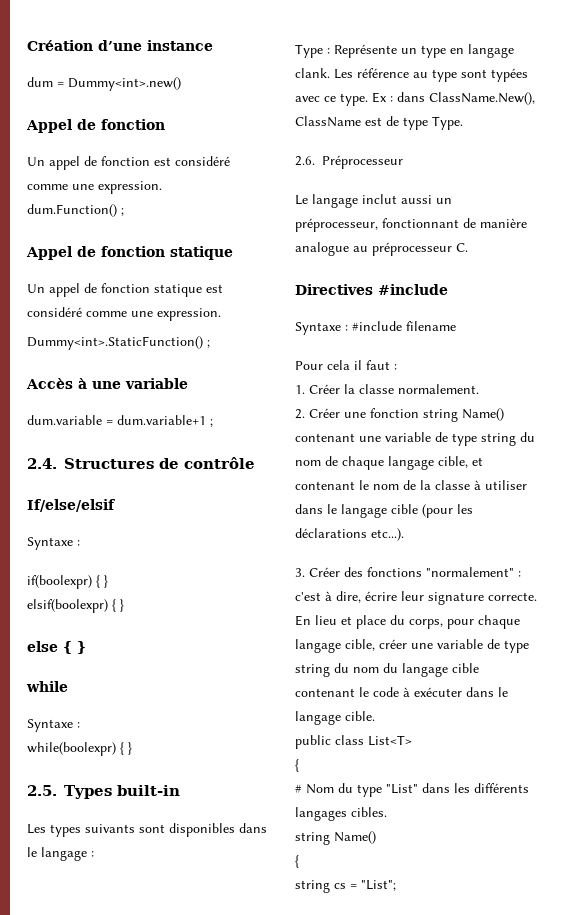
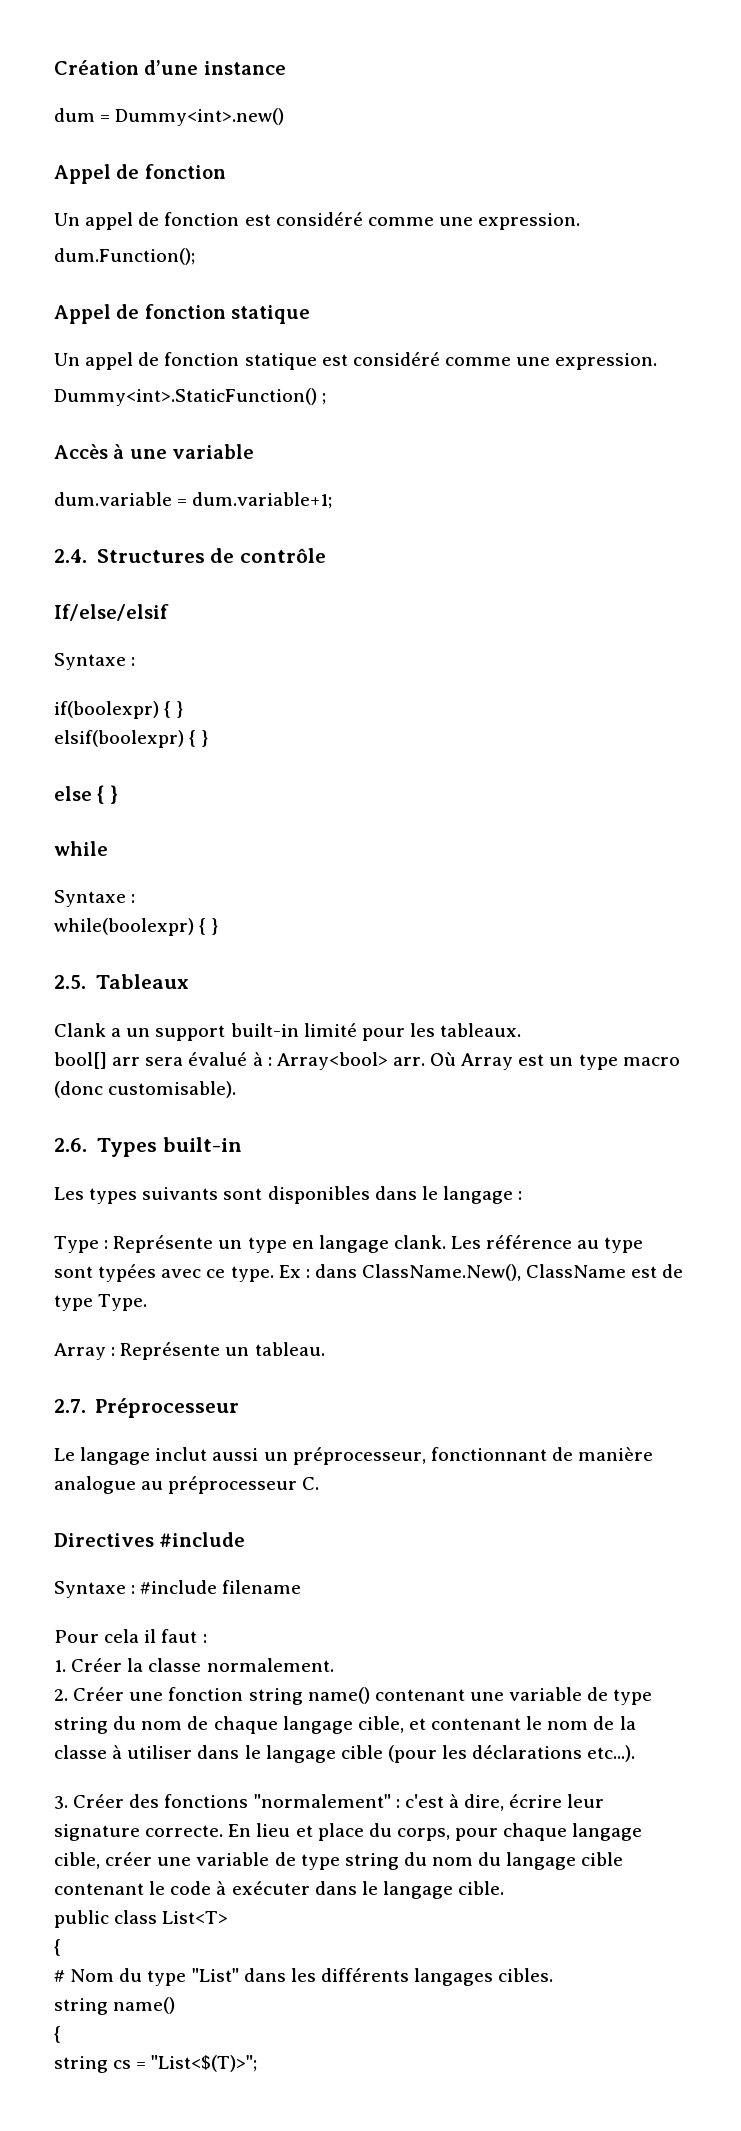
- dum.Function() ;
+ dum.Function();
- dum.variable = dum.variable+1 ;
+ dum.variable = dum.variable+1;
- 2.5. Types built-in
+ 2.5. Tableaux
+ Clank a un support built-in limité pour les tableaux.
+ bool[] arr sera évalué à : Array<bool> arr. Où Array est un type macro (donc customisable).
+ 2.6. Types built-in
- 2.6. Préprocesseur
+ Array : Représente un tableau.
+ 2.7. Préprocesseur
- 2. Créer une fonction string Name() contenant une variable de type string du nom de chaque langage cible, et contenant le nom de la classe à utiliser dans le langage cible (pour les déclarations etc...).
+ 2. Créer une fonction string name() contenant une variable de type string du nom de chaque langage cible, et contenant le nom de la classe à utiliser dans le langage cible (pour les déclarations etc...).
  # Nom du type "List" dans les différents langages cibles.
- string Name()
+ string name()
- string cs = "List";
+ string cs = "List<$(T)>";

